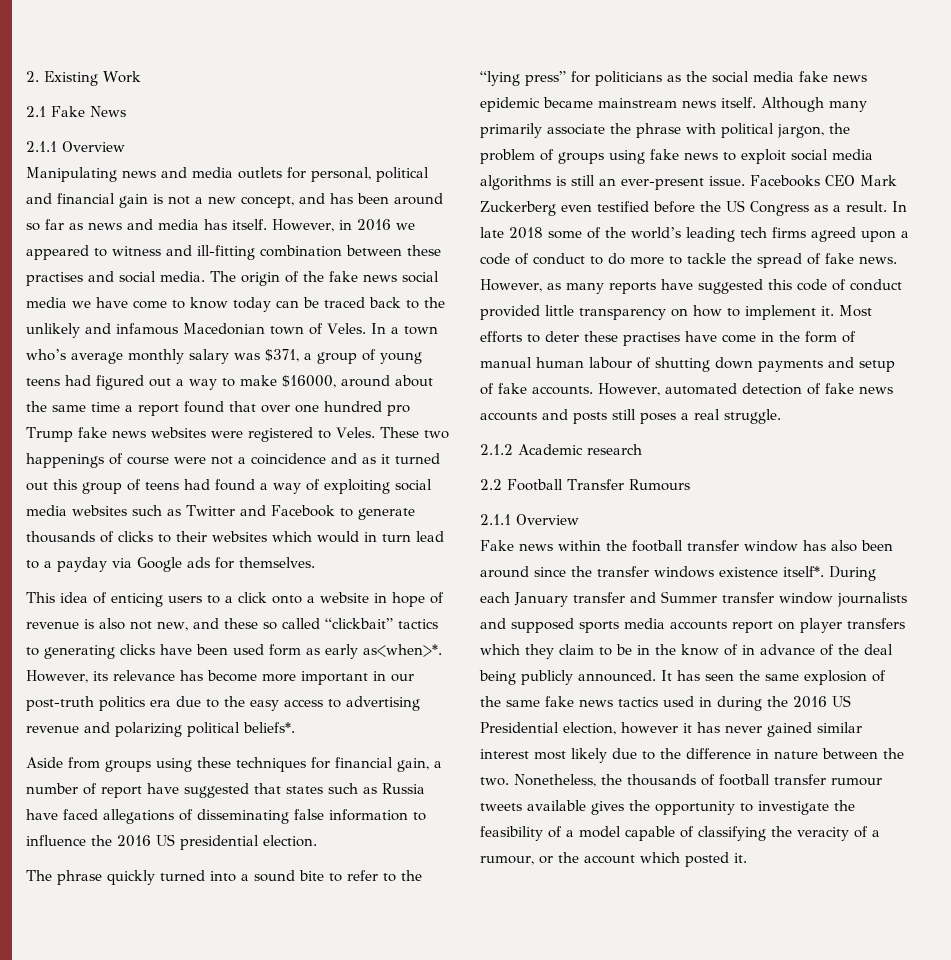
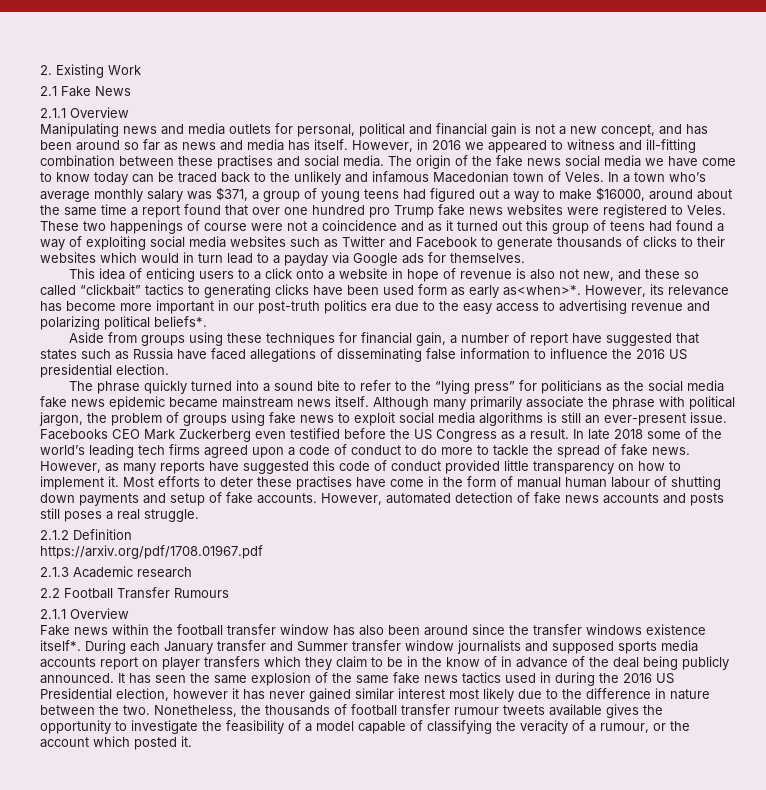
- 2.1.2 Academic research
+ 2.1.2 Definition
+ https://arxiv.org/pdf/1708.01967.pdf
+ 2.1.3 Academic research

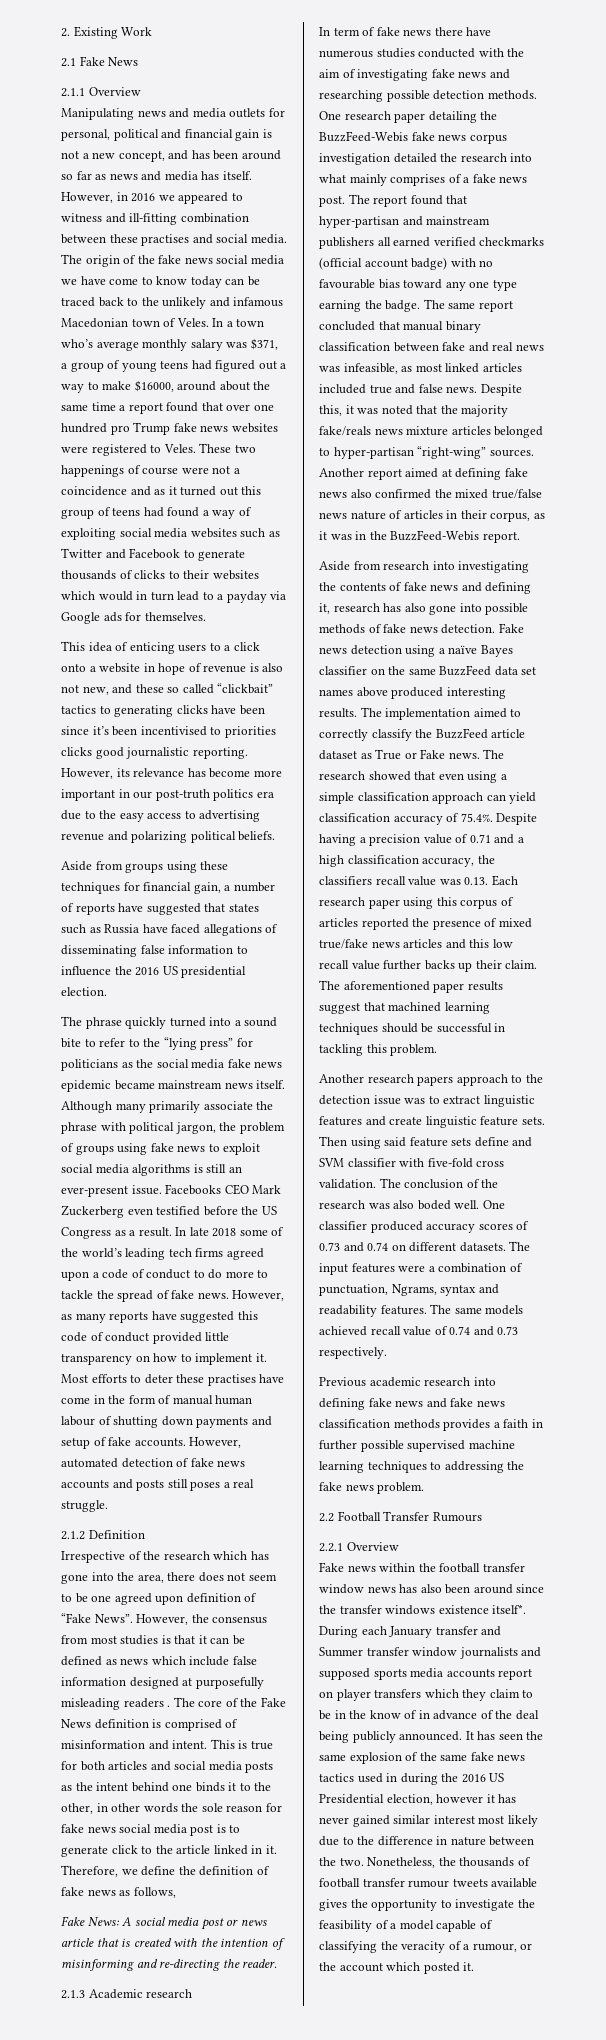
- This idea of enticing users to a click onto a website in hope of revenue is also not new, and these so called “clickbait” tactics to generating clicks have been used form as early as<when>*.
+ This idea of enticing users to a click onto a website in hope of revenue is also not new, and these so called “clickbait” tactics to generating clicks have been since it’s been incentivised to priorities clicks good journalistic reporting.
- However, its relevance has become more important in our post-truth politics era due to the easy access to advertising revenue and polarizing political beliefs*.
+ However, its relevance has become more important in our post-truth politics era due to the easy access to advertising revenue and polarizing political beliefs.
- Aside from groups using these techniques for financial gain, a number of report have suggested that states such as Russia have faced allegations of disseminating false information to influence the 2016 US presidential election.
+ Aside from groups using these techniques for financial gain, a number of reports have suggested that states such as Russia have faced allegations of disseminating false information to influence the 2016 US presidential election.
- https://arxiv.org/pdf/1708.01967.pdf
+ Irrespective of the research which has gone into the area, there does not seem to be one agreed upon definition of “Fake News”. However, the consensus from most studies is that it can be defined as news which include false information designed at purposefully misleading readers . The core of the Fake News definition is comprised of misinformation and intent. This is true for both articles and social media posts as the intent behind one binds it to the other, in other words the sole reason for fake news social media post is to generate click to the article linked in it. Therefore, we define the definition of fake news as follows,
+ Fake News: A social media post or news article that is created with the intention of misinforming and re-directing the reader.
  2.1.3 Academic research
+ In term of fake news there have numerous studies conducted with the aim of investigating fake news and researching possible detection methods. One research paper detailing the BuzzFeed-Webis fake news corpus investigation detailed the research into what mainly comprises of a fake news post. The report found that hyper-partisan and mainstream publishers all earned verified checkmarks (official account badge) with no favourable bias toward any one type earning the badge. The same report concluded that manual binary classification between fake and real news was infeasible, as most linked articles included true and false news. Despite this, it was noted that the majority fake/reals news mixture articles belonged to hyper-partisan “right-wing” sources. Another report aimed at defining fake news also confirmed the mixed true/false news nature of articles in their corpus, as it was in the BuzzFeed-Webis report.
+ Aside from research into investigating the contents of fake news and defining it, research has also gone into possible methods of fake news detection. Fake news detection using a naïve Bayes classifier on the same BuzzFeed data set names above produced interesting results. The implementation aimed to correctly classify the BuzzFeed article dataset as True or Fake news. The research showed that even using a simple classification approach can yield classification accuracy of 75.4%. Despite having a precision value of 0.71 and a high classification accuracy, the classifiers recall value was 0.13. Each research paper using this corpus of articles reported the presence of mixed true/fake news articles and this low recall value further backs up their claim. The aforementioned paper results suggest that machined learning techniques should be successful in tackling this problem.
+ Another research papers approach to the detection issue was to extract linguistic features and create linguistic feature sets. Then using said feature sets define and SVM classifier with five-fold cross validation. The conclusion of the research was also boded well. One classifier produced accuracy scores of 0.73 and 0.74 on different datasets. The input features were a combination of punctuation, Ngrams, syntax and readability features. The same models achieved recall value of 0.74 and 0.73 respectively.
+ Previous academic research into defining fake news and fake news classification methods provides a faith in further possible supervised machine learning techniques to addressing the fake news problem.
  2.2 Football Transfer Rumours
- 2.1.1 Overview
+ 2.2.1 Overview
- Fake news within the football transfer window has also been around since the transfer windows existence itself*.
+ Fake news within the football transfer window news has also been around since the transfer windows existence itself*.

